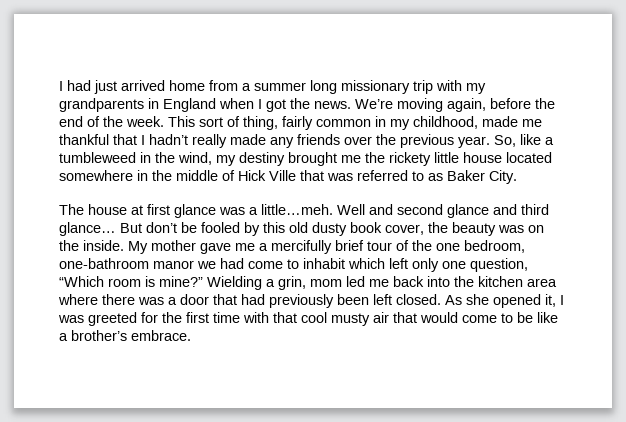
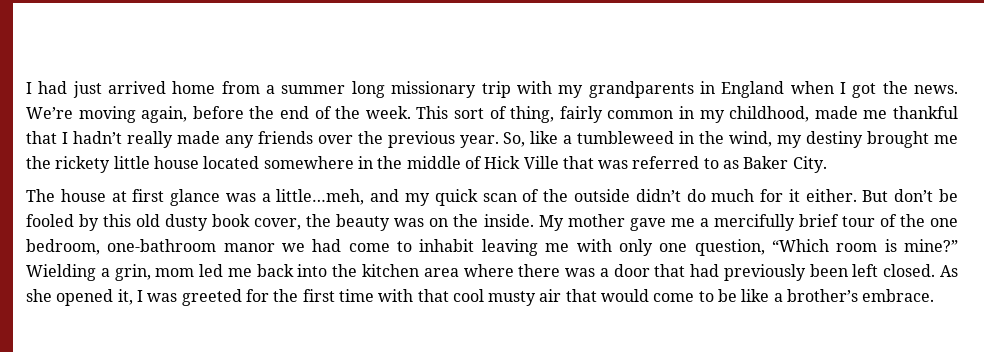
- The house at first glance was a little…meh. Well and second glance and third glance…
+ The house at first glance was a little…meh, and my quick scan of the outside didn’t do much for it either.
- My mother gave me a mercifully brief tour of the one bedroom, one-bathroom manor we had come to inhabit which left only one question, “Which room is mine?”
+ My mother gave me a mercifully brief tour of the one bedroom, one-bathroom manor we had come to inhabit leaving me with only one question, “Which room is mine?”

